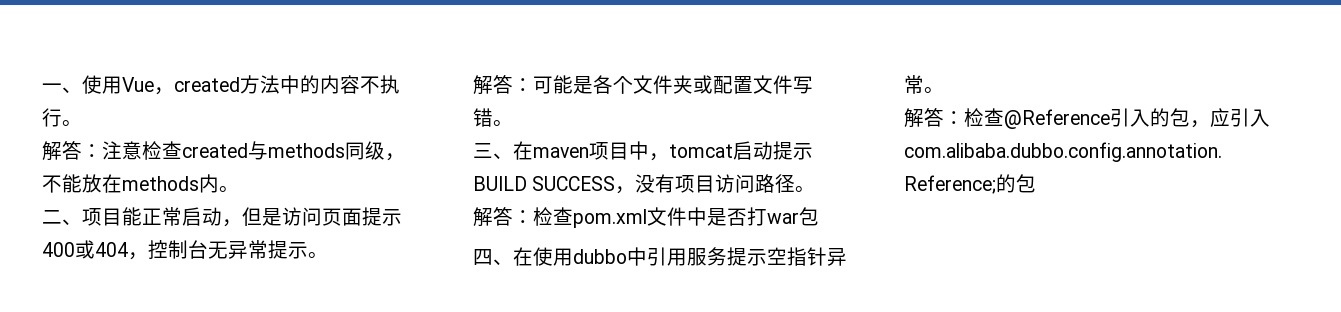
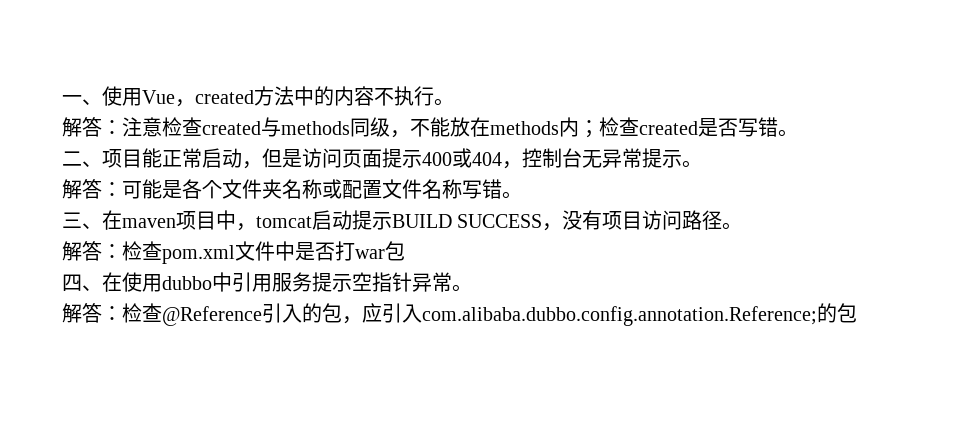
- 解答：注意检查created与methods同级，不能放在methods内。
+ 解答：注意检查created与methods同级，不能放在methods内；检查created是否写错。
- 解答：可能是各个文件夹或配置文件写错。
+ 解答：可能是各个文件夹名称或配置文件名称写错。

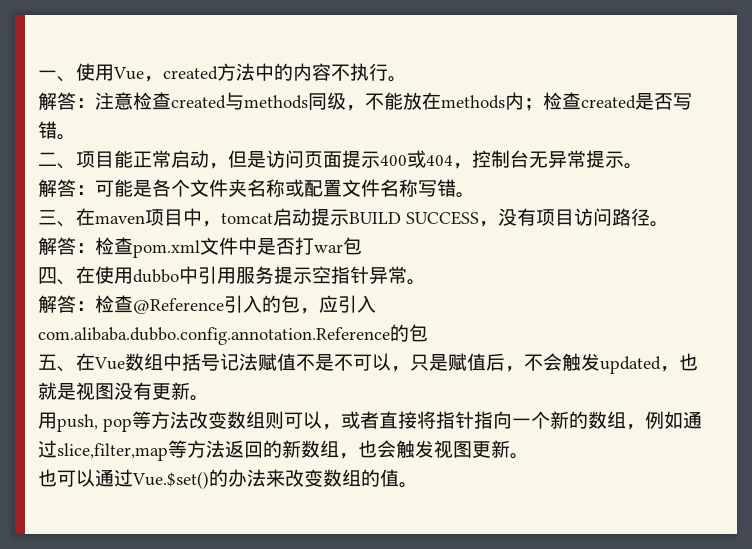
- 解答：检查@Reference引入的包，应引入com.alibaba.dubbo.config.annotation.Reference;的包
+ 解答：检查@Reference引入的包，应引入com.alibaba.dubbo.config.annotation.Reference的包
+ 五、在Vue数组中括号记法赋值不是不可以，只是赋值后，不会触发updated，也就是视图没有更新。
+ 用push, pop等方法改变数组则可以，或者直接将指针指向一个新的数组，例如通过slice,filter,map等方法返回的新数组，也会触发视图更新。
+ 也可以通过Vue.$set()的办法来改变数组的值。

